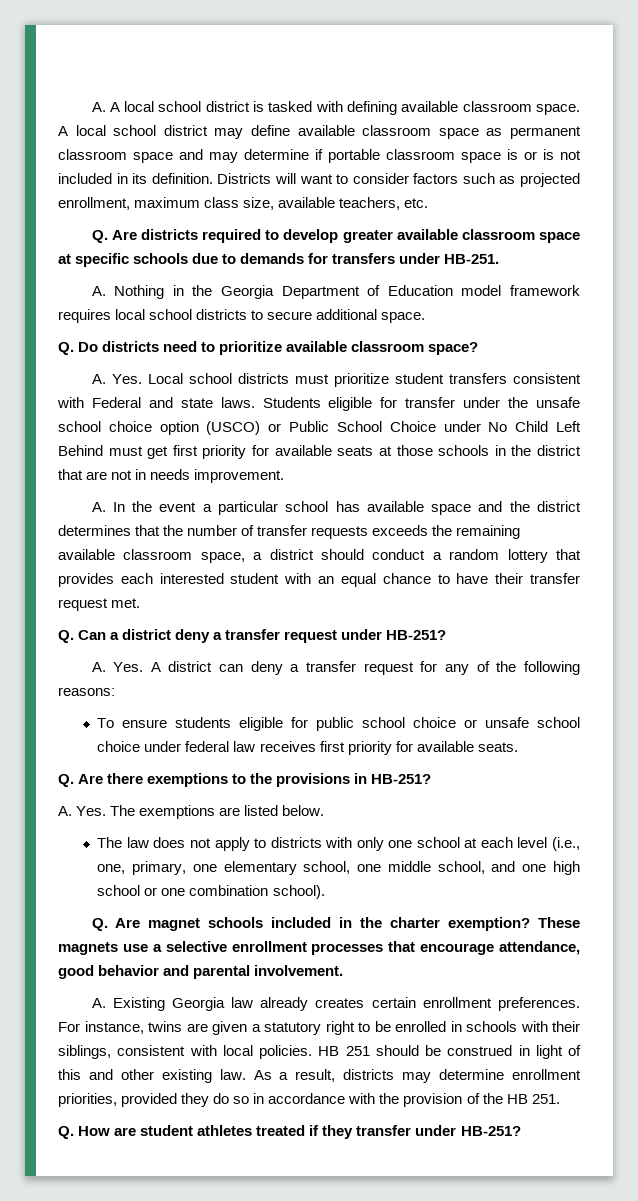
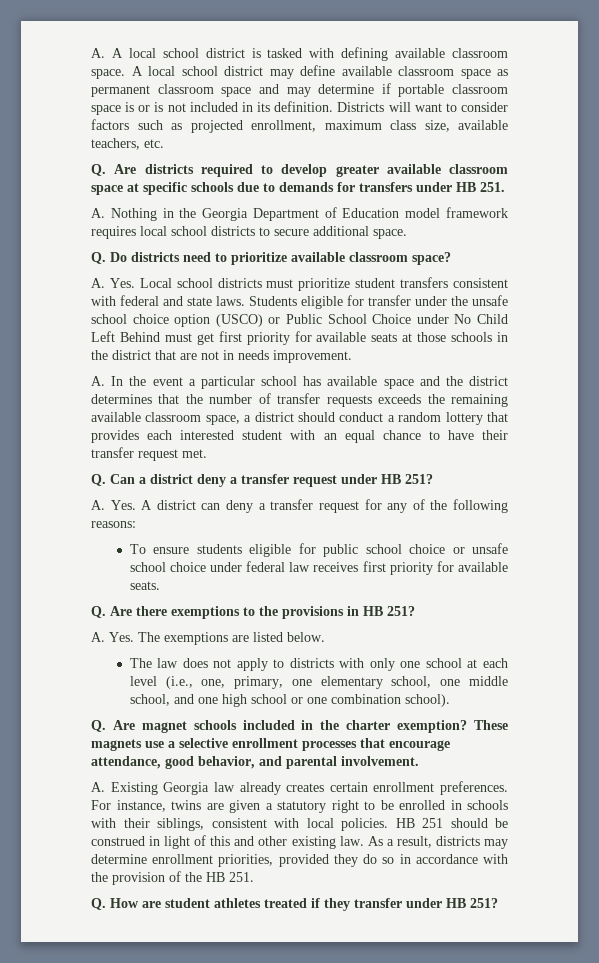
- Q. Are districts required to develop greater available classroom space at specific schools due to demands for transfers under HB-251.
+ Q. Are districts required to develop greater available classroom space at specific schools due to demands for transfers under HB 251.
- A. Yes. Local school districts must prioritize student transfers consistent with Federal and state laws.
+ A. Yes. Local school districts must prioritize student transfers consistent with federal and state laws.
- Q. Can a district deny a transfer request under HB-251?
+ Q. Can a district deny a transfer request under HB 251?
- Q. Are there exemptions to the provisions in HB-251?
+ Q. Are there exemptions to the provisions in HB 251?
- These magnets use a selective enrollment processes that encourage attendance, good behavior and parental involvement.
+ These magnets use a selective enrollment processes that encourage attendance, good behavior, and parental involvement.
- Q. How are student athletes treated if they transfer under HB-251?
+ Q. How are student athletes treated if they transfer under HB 251?

